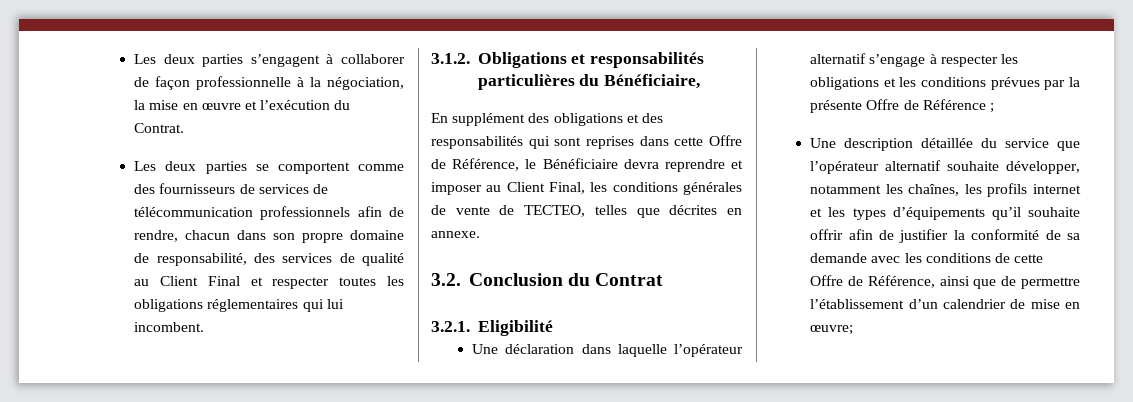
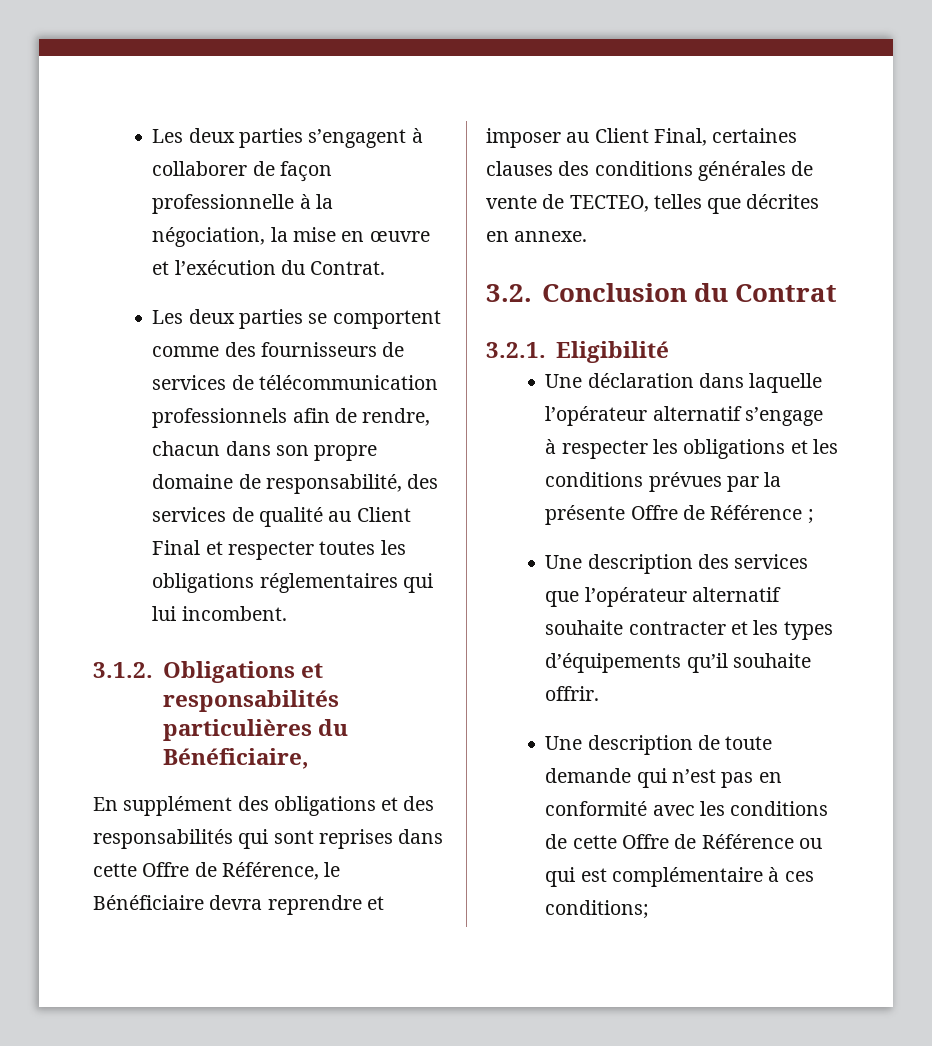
- En supplément des obligations et des responsabilités qui sont reprises dans cette Offre de Référence, le Bénéficiaire devra reprendre et imposer au Client Final, les conditions générales de vente de TECTEO, telles que décrites en annexe.
+ En supplément des obligations et des responsabilités qui sont reprises dans cette Offre de Référence, le Bénéficiaire devra reprendre et imposer au Client Final, certaines clauses des conditions générales de vente de TECTEO, telles que décrites en annexe.
- Une description détaillée du service que l’opérateur alternatif souhaite développer, notamment les chaînes, les profils internet et les types d’équipements qu’il souhaite offrir afin de justifier la conformité de sa demande avec les conditions de cette Offre de Référence, ainsi que de permettre l’établissement d’un calendrier de mise en œuvre;
+ Une description des services que l’opérateur alternatif souhaite contracter et les types d’équipements qu’il souhaite offrir.
+ Une description de toute demande qui n’est pas en conformité avec les conditions de cette Offre de Référence ou qui est complémentaire à ces conditions;

